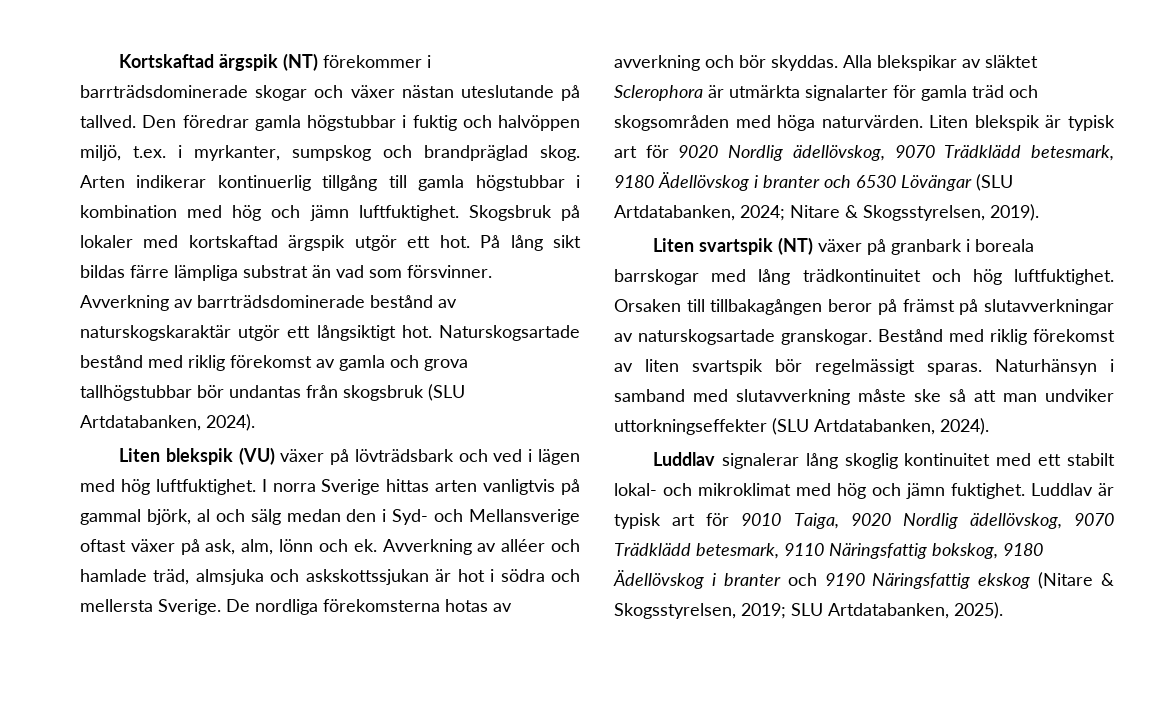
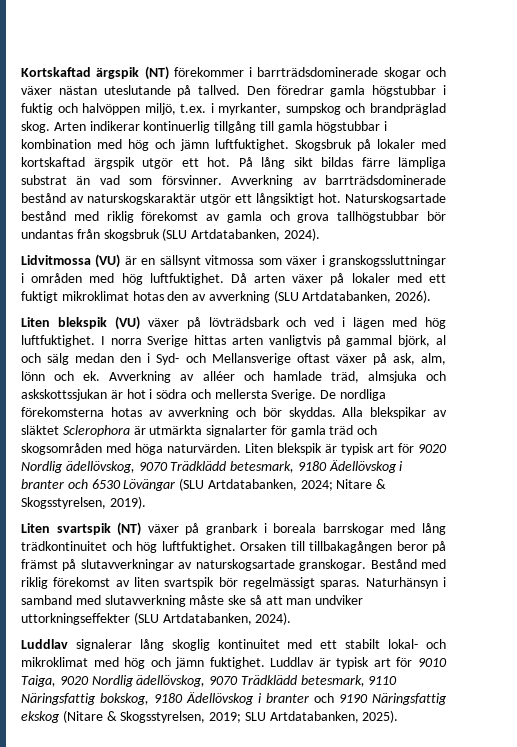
+ Lidvitmossa (VU) är en sällsynt vitmossa som växer i granskogssluttningar i områden med hög luftfuktighet. Då arten växer på lokaler med ett fuktigt mikroklimat hotas den av avverkning (SLU Artdatabanken, 2026).

